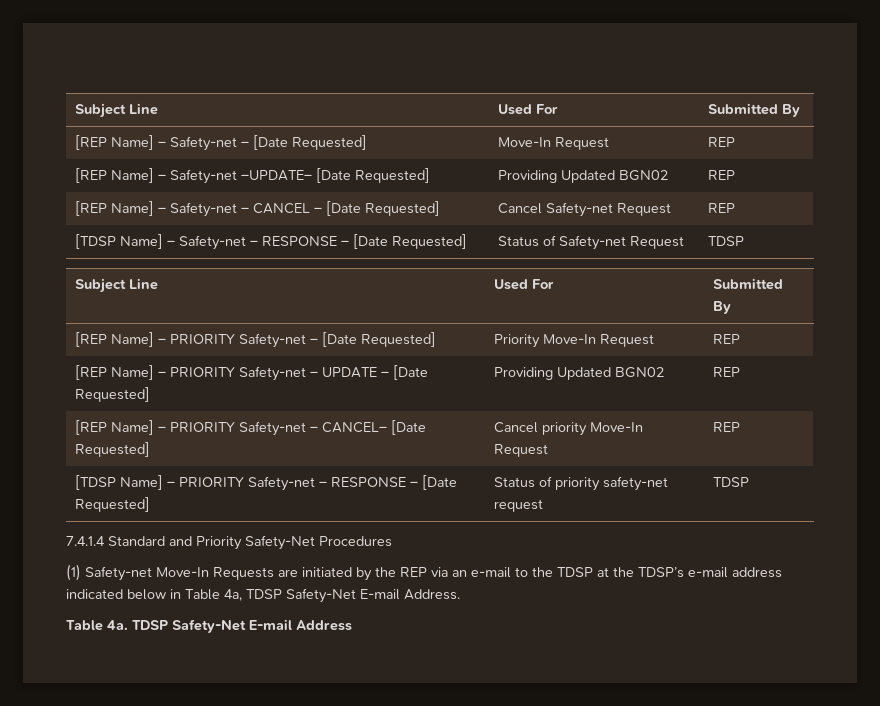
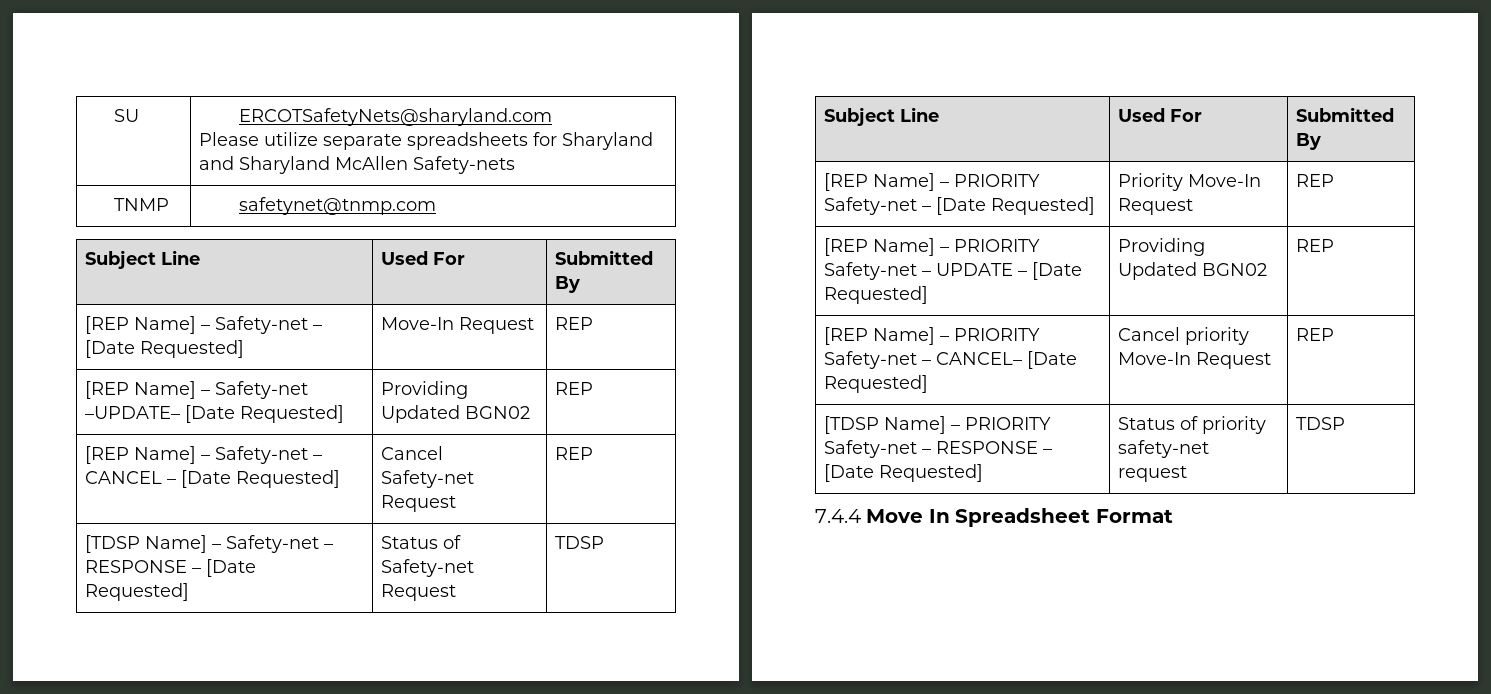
+ SU | ERCOTSafetyNets@sharyland.com
+ Please utilize separate spreadsheets for Sharyland and Sharyland McAllen Safety-nets
+ TNMP | safetynet@tnmp.com
- 7.4.1.4 Standard and Priority Safety-Net Procedures
- (1) Safety-net Move-In Requests are initiated by the REP via an e-mail to the TDSP at the TDSP’s e-mail address indicated below in Table 4a, TDSP Safety-Net E-mail Address.
- Table 4a. TDSP Safety-Net E-mail Address
+ 7.4.4 Move In Spreadsheet Format

